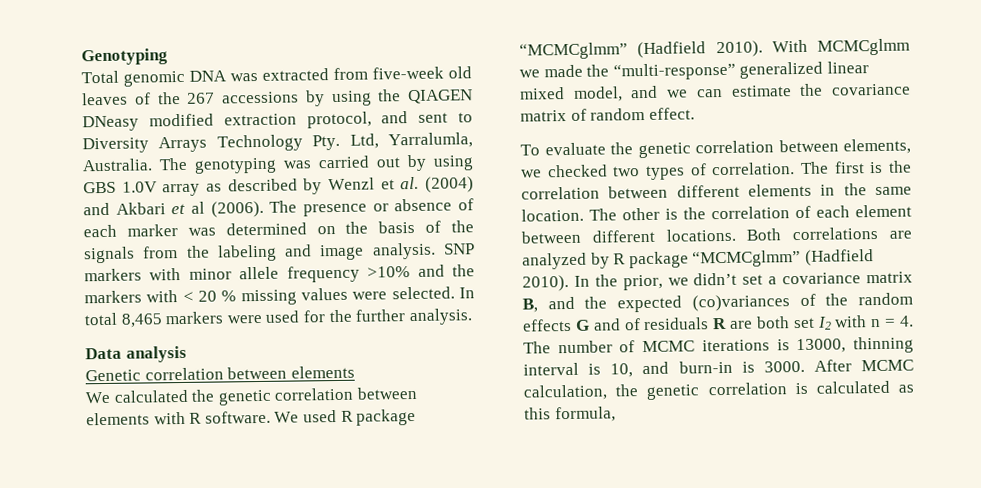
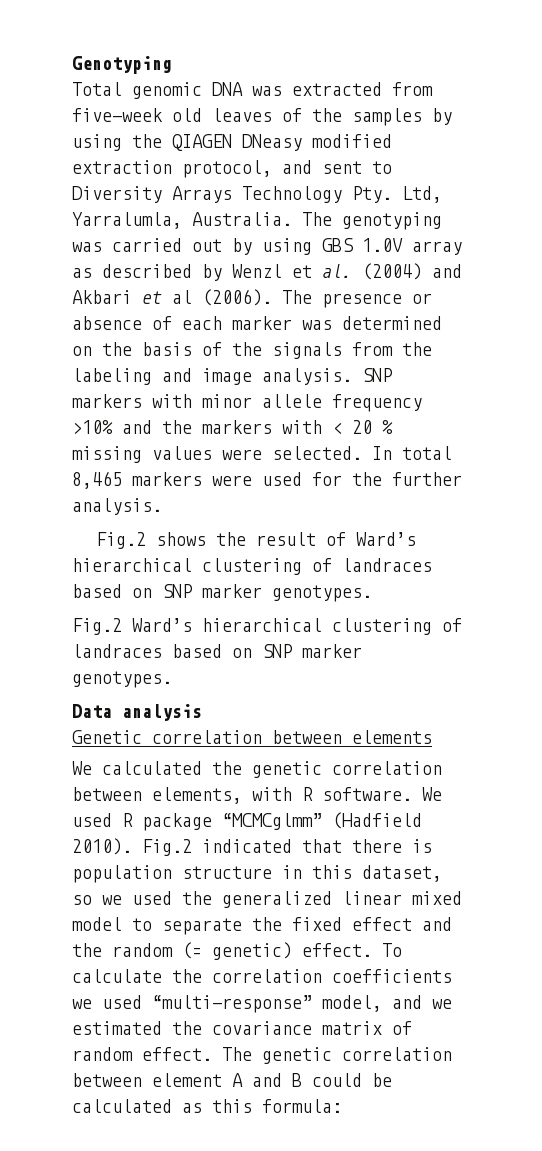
- Total genomic DNA was extracted from five-week old leaves of the 267 accessions by using the QIAGEN DNeasy modified extraction protocol, and sent to Diversity Arrays Technology Pty. Ltd, Yarralumla, Australia.
+ Total genomic DNA was extracted from five-week old leaves of the samples by using the QIAGEN DNeasy modified extraction protocol, and sent to Diversity Arrays Technology Pty. Ltd, Yarralumla, Australia.
+ Fig.2 shows the result of Ward’s hierarchical clustering of landraces based on SNP marker genotypes.
+ Fig.2 Ward’s hierarchical clustering of landraces based on SNP marker genotypes.
- We calculated the genetic correlation between elements with R software.
+ We calculated the genetic correlation between elements, with R software.
- With MCMCglmm we made the “multi-response” generalized linear mixed model, and we can estimate the covariance matrix of random effect.
- To evaluate the genetic correlation between elements, we checked two types of correlation. The first is the correlation between different elements in the same location. The other is the correlation of each element between different locations. Both correlations are analyzed by R package “MCMCglmm” (Hadfield 2010). In the prior, we didn’t set a covariance matrix B, and the expected (co)variances of the random effects G and of residuals R are both set I2 with n = 4. The number of MCMC iterations is 13000, thinning interval is 10, and burn-in is 3000. After MCMC calculation, the genetic correlation is calculated as this formula,
+ Fig.2 indicated that there is population structure in this dataset, so we used the generalized linear mixed model to separate the fixed effect and the random (= genetic) effect. To calculate the correlation coefficients we used “multi-response” model, and we estimated the covariance matrix of random effect. The genetic correlation between element A and B could be calculated as this formula:

